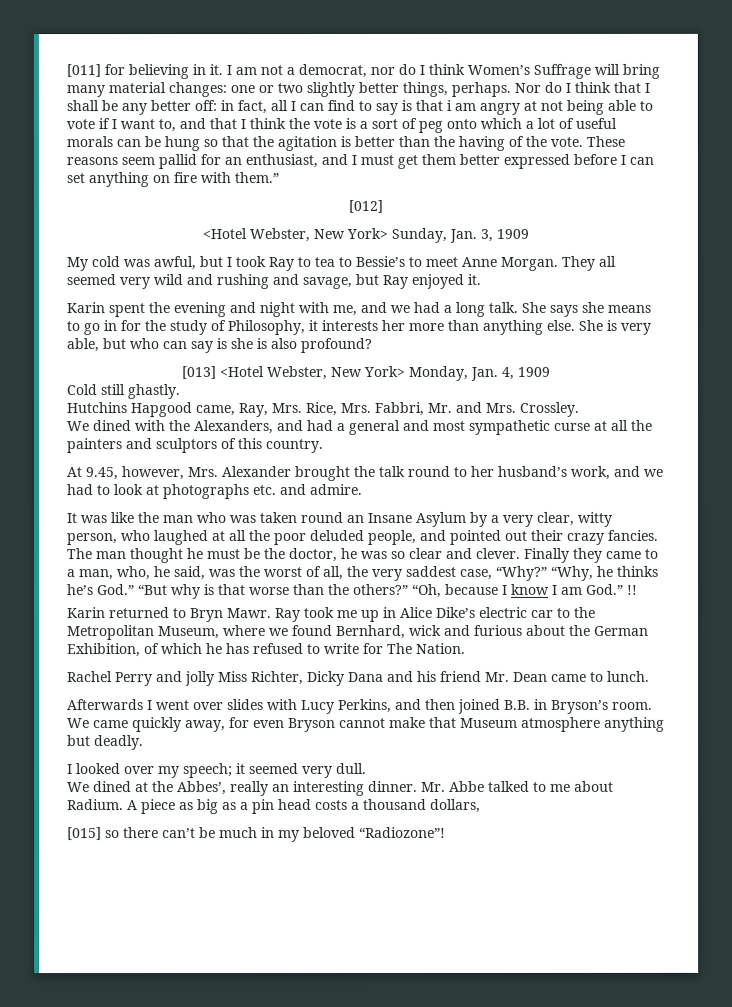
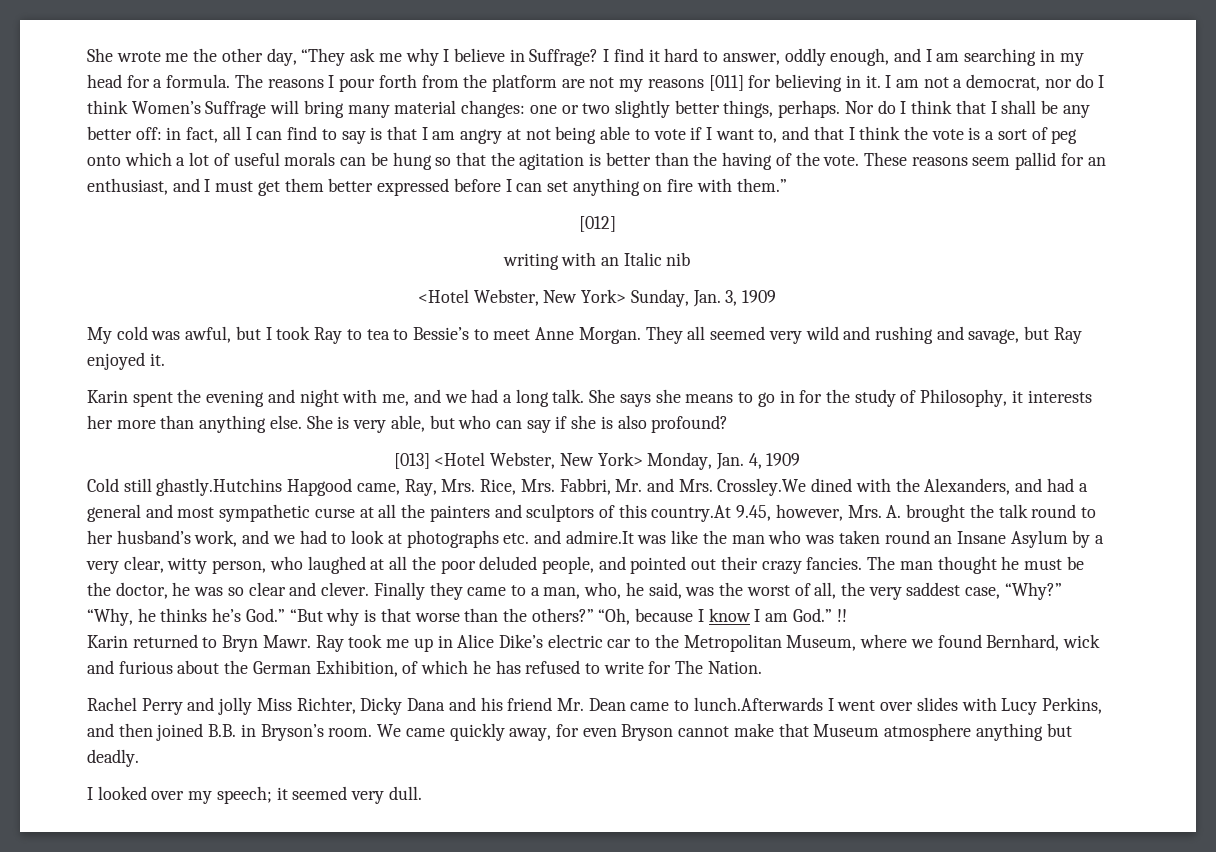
- [011] for believing in it.
+ She wrote me the other day, “They ask me why I believe in Suffrage? I find it hard to answer, oddly enough, and I am searching in my head for a formula. The reasons I pour forth from the platform are not my reasons [011] for believing in it.
- in fact, all I can find to say is that i am angry at not being able to vote if I want to, and that I think the vote is a sort of peg onto which a lot of useful morals can be hung so that the agitation is better than the having of the vote.
+ in fact, all I can find to say is that I am angry at not being able to vote if I want to, and that I think the vote is a sort of peg onto which a lot of useful morals can be hung so that the agitation is better than the having of the vote.
+ writing with an Italic nib
- She is very able, but who can say is she is also profound?
+ She is very able, but who can say if she is also profound?
- Cold still ghastly.
- Hutchins Hapgood came, Ray, Mrs. Rice, Mrs. Fabbri, Mr. and Mrs. Crossley.
- We dined with the Alexanders, and had a general and most sympathetic curse at all the painters and sculptors of this country.
- At 9.45, however, Mrs. Alexander brought the talk round to her husband’s work, and we had to look at photographs etc. and admire.
- It was like the man who was taken round an Insane Asylum by a very clear, witty person, who laughed at all the poor deluded people, and pointed out their crazy fancies.
+ Cold still ghastly.Hutchins Hapgood came, Ray, Mrs. Rice, Mrs. Fabbri, Mr. and Mrs. Crossley.We dined with the Alexanders, and had a general and most sympathetic curse at all the painters and sculptors of this country.At 9.45, however, Mrs. A. brought the talk round to her husband’s work, and we had to look at photographs etc. and admire.It was like the man who was taken round an Insane Asylum by a very clear, witty person, who laughed at all the poor deluded people, and pointed out their crazy fancies.
- Rachel Perry and jolly Miss Richter, Dicky Dana and his friend Mr. Dean came to lunch.
- Afterwards I went over slides with Lucy Perkins, and then joined B.B. in Bryson’s room.
+ Rachel Perry and jolly Miss Richter, Dicky Dana and his friend Mr. Dean came to lunch.Afterwards I went over slides with Lucy Perkins, and then joined B.B. in Bryson’s room.
- We dined at the Abbes’, really an interesting dinner. Mr. Abbe talked to me about Radium. A piece as big as a pin head costs a thousand dollars,
- [015] so there can’t be much in my beloved “Radiozone”!

